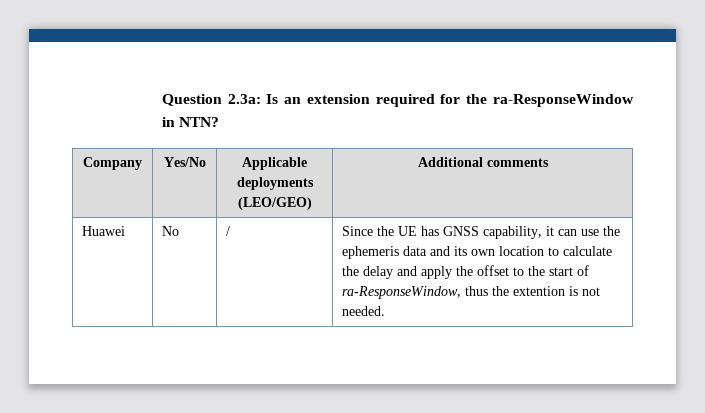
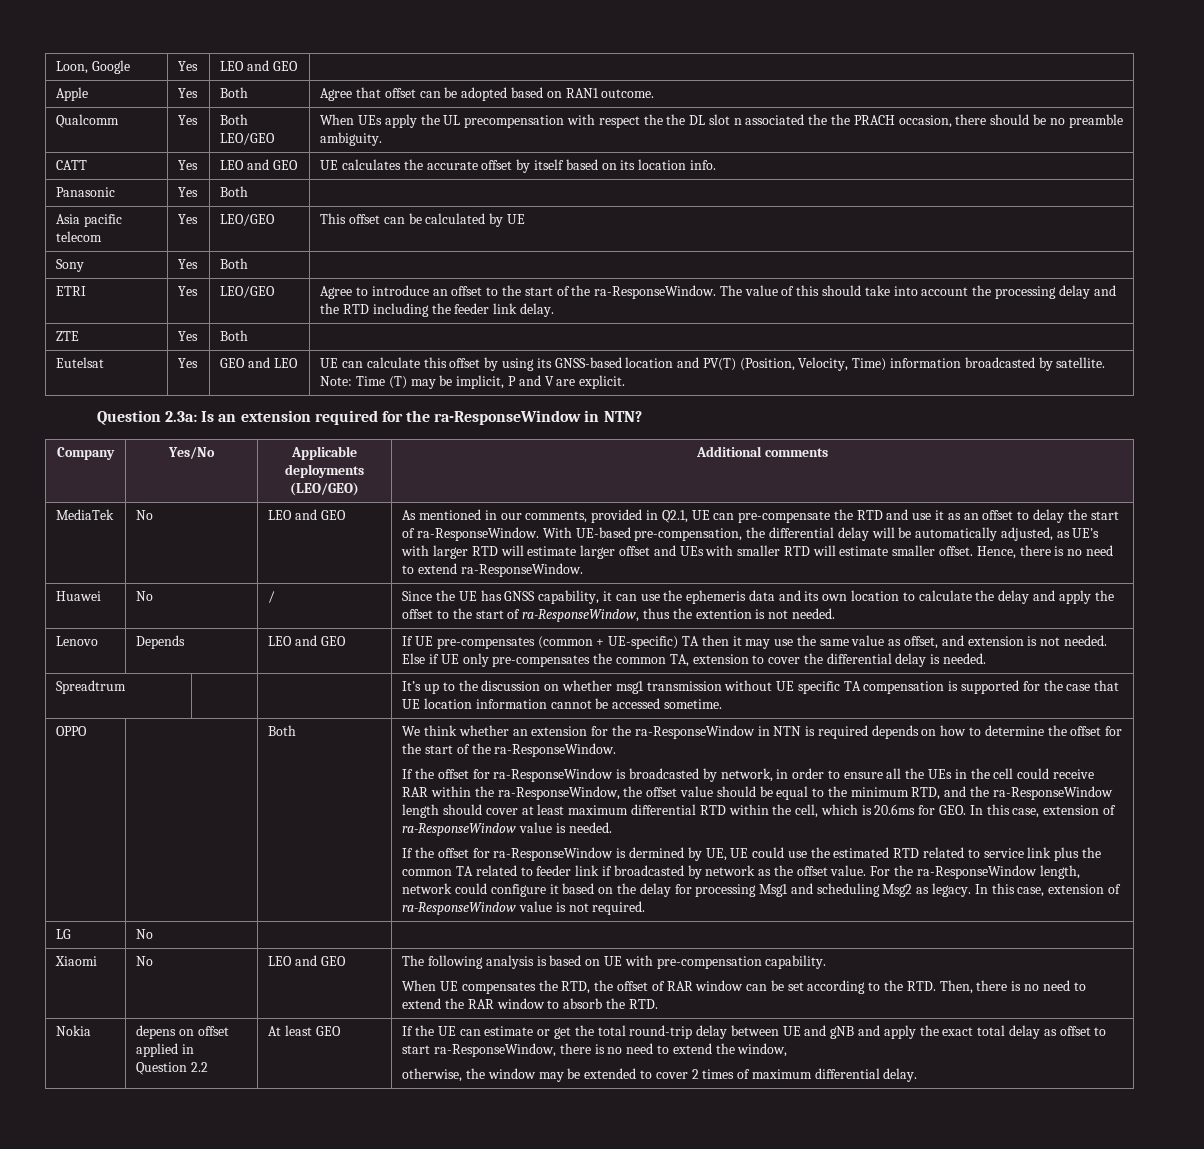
+ Loon, Google | Yes | LEO and GEO |
+ Apple | Yes | Both | Agree that offset can be adopted based on RAN1 outcome.
+ Qualcomm | Yes | Both LEO/GEO | When UEs apply the UL precompensation with respect the the DL slot n associated the the PRACH occasion, there should be no preamble ambiguity.
+ CATT | Yes | LEO and GEO | UE calculates the accurate offset by itself based on its location info.
+ Panasonic | Yes | Both |
+ Asia pacific telecom | Yes | LEO/GEO | This offset can be calculated by UE
+ Sony | Yes | Both |
+ ETRI | Yes | LEO/GEO | Agree to introduce an offset to the start of the ra-ResponseWindow. The value of this should take into account the processing delay and the RTD including the feeder link delay.
+ ZTE | Yes | Both |
+ Eutelsat | Yes | GEO and LEO | UE can calculate this offset by using its GNSS-based location and PV(T) (Position, Velocity, Time) information broadcasted by satellite. Note: Time (T) may be implicit, P and V are explicit.
+ MediaTek | No | LEO and GEO | As mentioned in our comments, provided in Q2.1, UE can pre-compensate the RTD and use it as an offset to delay the start of ra-ResponseWindow. With UE-based pre-compensation, the differential delay will be automatically adjusted, as UE’s with larger RTD will estimate larger offset and UEs with smaller RTD will estimate smaller offset. Hence, there is no need to extend ra-ResponseWindow.
+ Lenovo | Depends | LEO and GEO | If UE pre-compensates (common + UE-specific) TA then it may use the same value as offset, and extension is not needed. Else if UE only pre-compensates the common TA, extension to cover the differential delay is needed.
+ Spreadtrum | | | It’s up to the discussion on whether msg1 transmission without UE specific TA compensation is supported for the case that UE location information cannot be accessed sometime.
+ OPPO | | Both | We think whether an extension for the ra-ResponseWindow in NTN is required depends on how to determine the offset for the start of the ra-ResponseWindow.
+ If the offset for ra-ResponseWindow is broadcasted by network, in order to ensure all the UEs in the cell could receive RAR within the ra-ResponseWindow, the offset value should be equal to the minimum RTD, and the ra-ResponseWindow length should cover at least maximum differential RTD within the cell, which is 20.6ms for GEO. In this case, extension of ra-ResponseWindow value is needed.
+ If the offset for ra-ResponseWindow is dermined by UE, UE could use the estimated RTD related to service link plus the common TA related to feeder link if broadcasted by network as the offset value. For the ra-ResponseWindow length, network could configure it based on the delay for processing Msg1 and scheduling Msg2 as legacy. In this case, extension of ra-ResponseWindow value is not required.
+ LG | No | |
+ Xiaomi | No | LEO and GEO | The following analysis is based on UE with pre-compensation capability.
+ When UE compensates the RTD, the offset of RAR window can be set according to the RTD. Then, there is no need to extend the RAR window to absorb the RTD.
+ Nokia | depens on offset applied in Question 2.2 | At least GEO | If the UE can estimate or get the total round-trip delay between UE and gNB and apply the exact total delay as offset to start ra-ResponseWindow, there is no need to extend the window,
+ otherwise, the window may be extended to cover 2 times of maximum differential delay.

